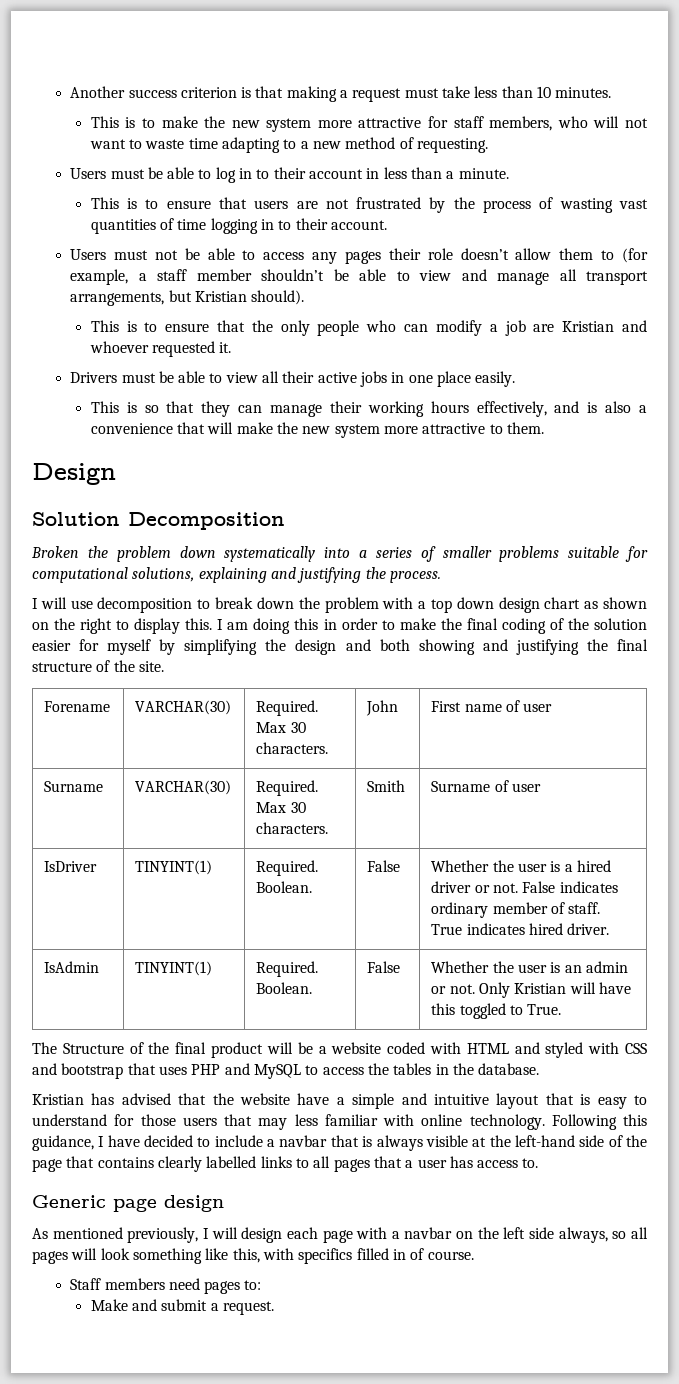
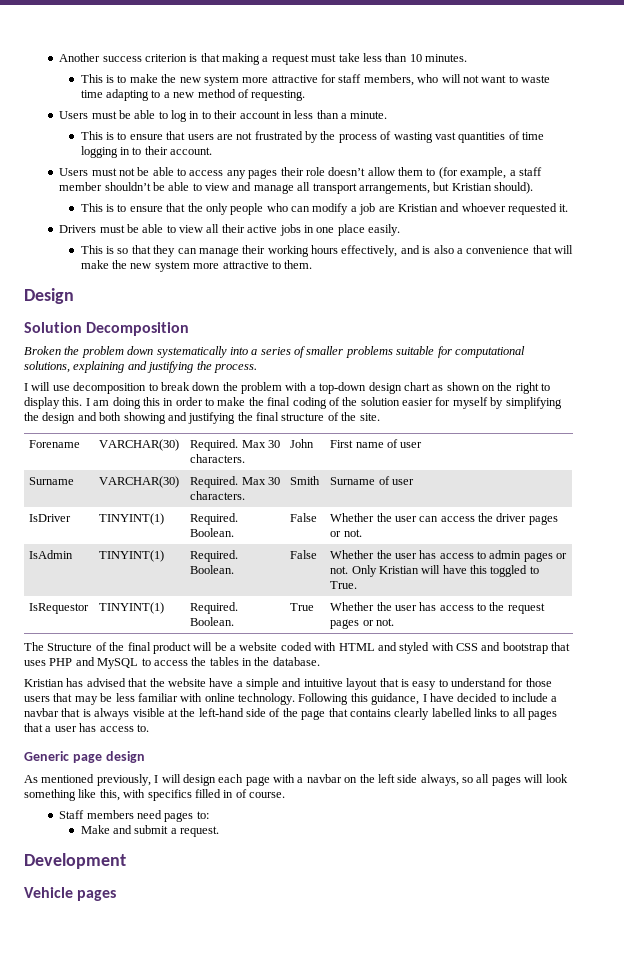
- I will use decomposition to break down the problem with a top down design chart as shown on the right to display this.
+ I will use decomposition to break down the problem with a top-down design chart as shown on the right to display this.
- IsDriver | TINYINT(1) | Required. Boolean. | False | Whether the user is a hired driver or not. False indicates ordinary member of staff. True indicates hired driver.
+ IsDriver | TINYINT(1) | Required. Boolean. | False | Whether the user can access the driver pages or not.
- IsAdmin | TINYINT(1) | Required. Boolean. | False | Whether the user is an admin or not. Only Kristian will have this toggled to True.
+ IsAdmin | TINYINT(1) | Required. Boolean. | False | Whether the user has access to admin pages or not. Only Kristian will have this toggled to True.
+ IsRequestor | TINYINT(1) | Required. Boolean. | True | Whether the user has access to the request pages or not.
- Kristian has advised that the website have a simple and intuitive layout that is easy to understand for those users that may less familiar with online technology.
+ Kristian has advised that the website have a simple and intuitive layout that is easy to understand for those users that may be less familiar with online technology.
+ Development
+ Vehicle pages

